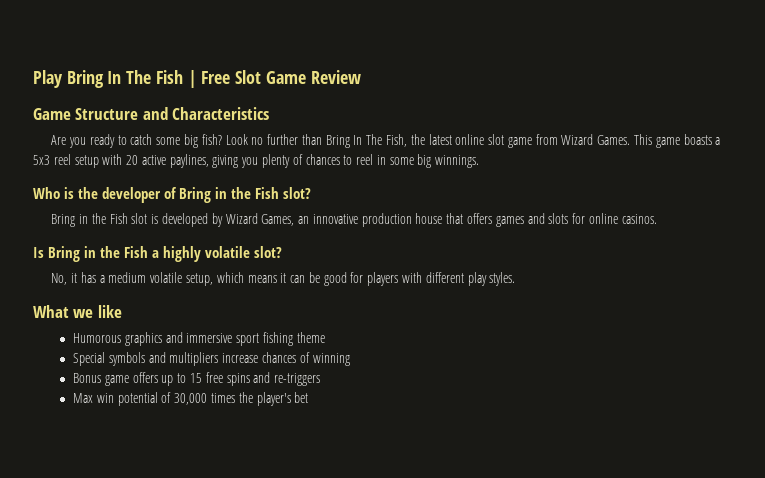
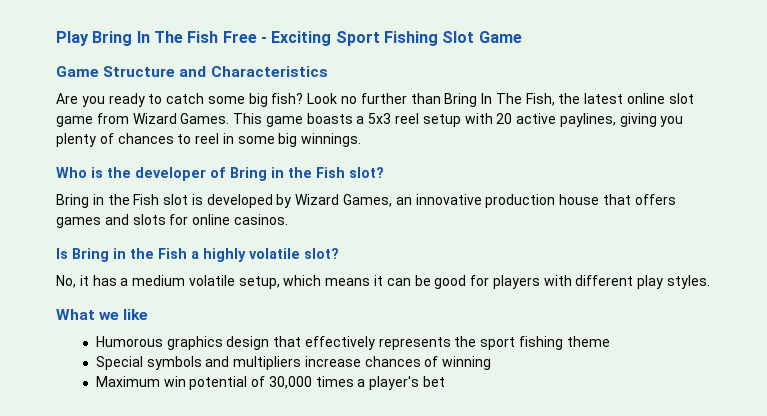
- Play Bring In The Fish | Free Slot Game Review
+ Play Bring In The Fish Free - Exciting Sport Fishing Slot Game
- Humorous graphics and immersive sport fishing theme
+ Humorous graphics design that effectively represents the sport fishing theme
- Bonus game offers up to 15 free spins and re-triggers
- Max win potential of 30,000 times the player's bet
+ Maximum win potential of 30,000 times a player's bet

